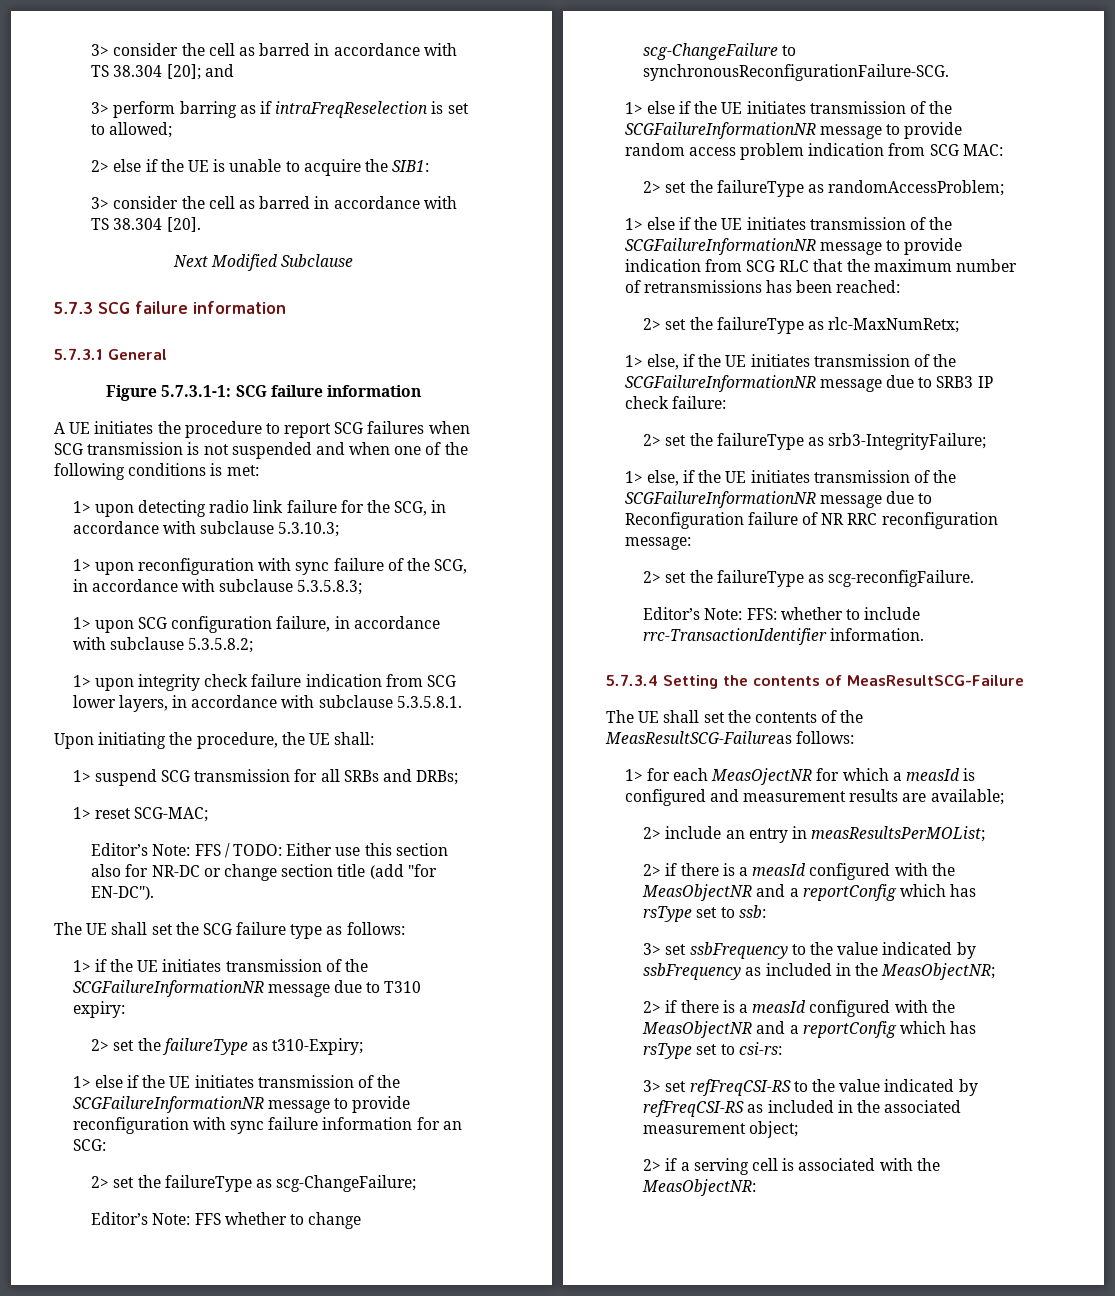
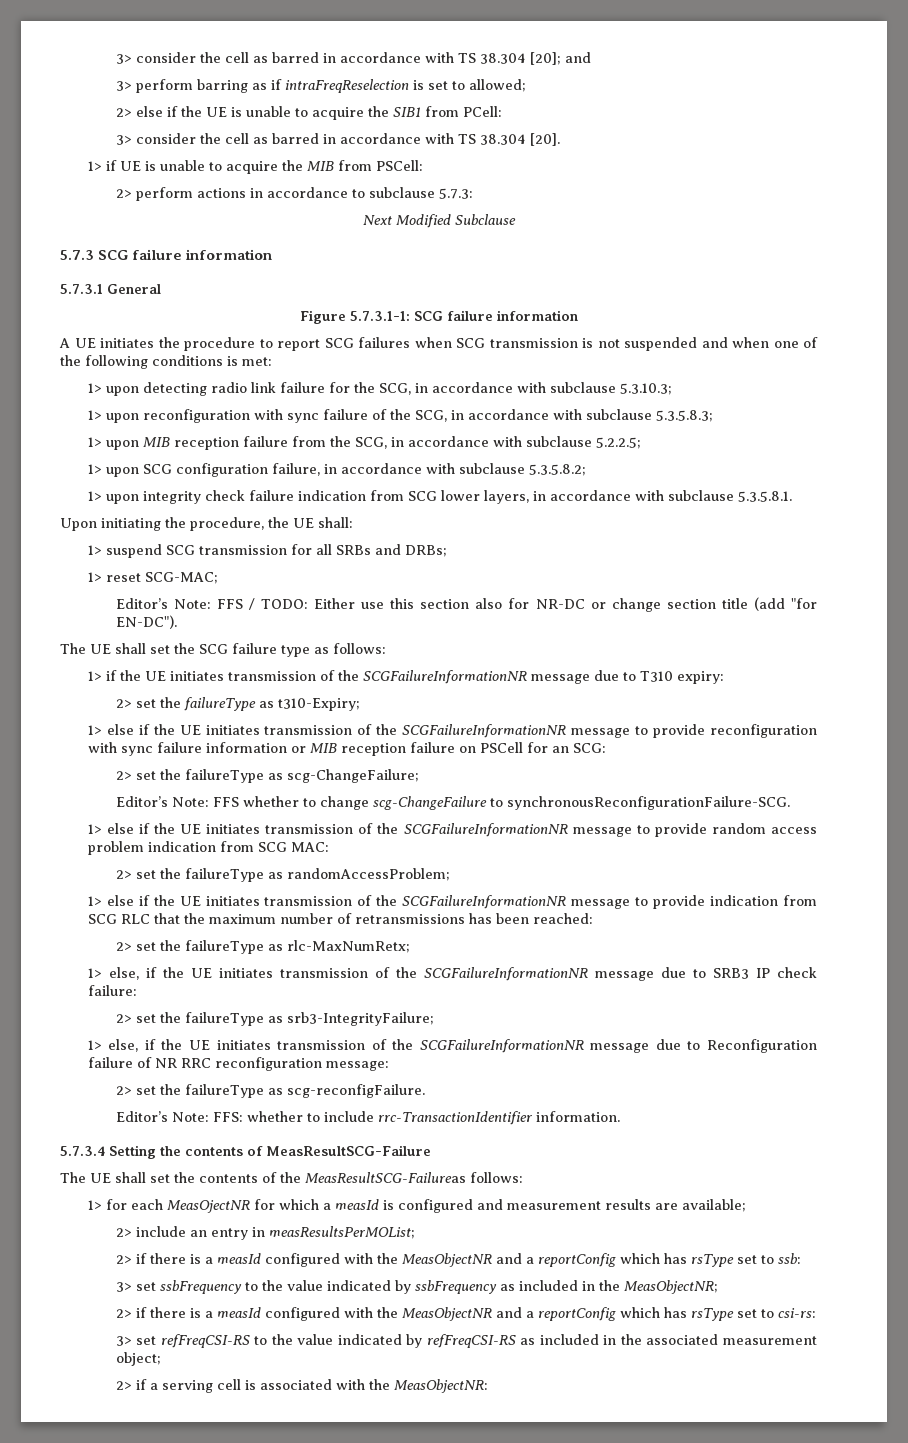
- 2> else if the UE is unable to acquire the SIB1:
+ 2> else if the UE is unable to acquire the SIB1 from PCell:
+ 1> if UE is unable to acquire the MIB from PSCell:
+ 2> perform actions in accordance to subclause 5.7.3:
+ 1> upon MIB reception failure from the SCG, in accordance with subclause 5.2.2.5;
- 1> else if the UE initiates transmission of the SCGFailureInformationNR message to provide reconfiguration with sync failure information for an SCG:
+ 1> else if the UE initiates transmission of the SCGFailureInformationNR message to provide reconfiguration with sync failure information or MIB reception failure on PSCell for an SCG:

